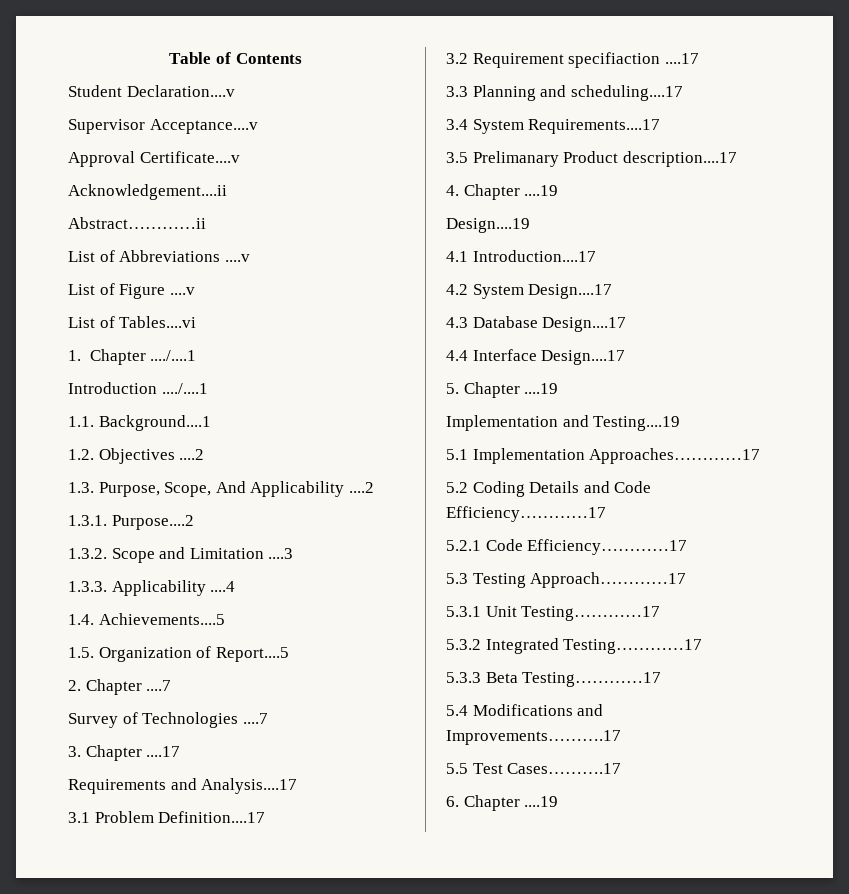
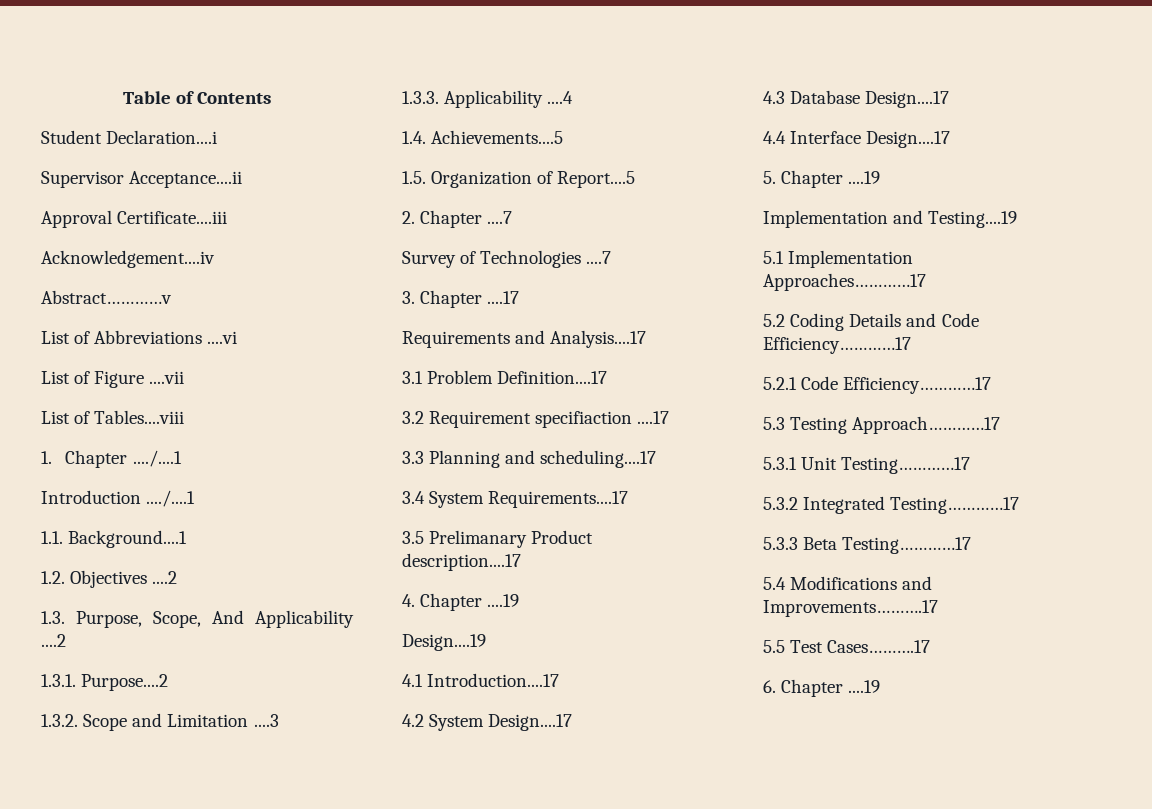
- Student Declaration....v
+ Student Declaration....i
- Supervisor Acceptance....v
+ Supervisor Acceptance....ii
- Approval Certificate....v
- Acknowledgement....ii
- Abstract…………ii
+ Approval Certificate....iii
+ Acknowledgement....iv
+ Abstract…………v
- List of Abbreviations ....v
+ List of Abbreviations ....vi
- List of Figure ....v
- List of Tables....vi
+ List of Figure ....vii
+ List of Tables....viii

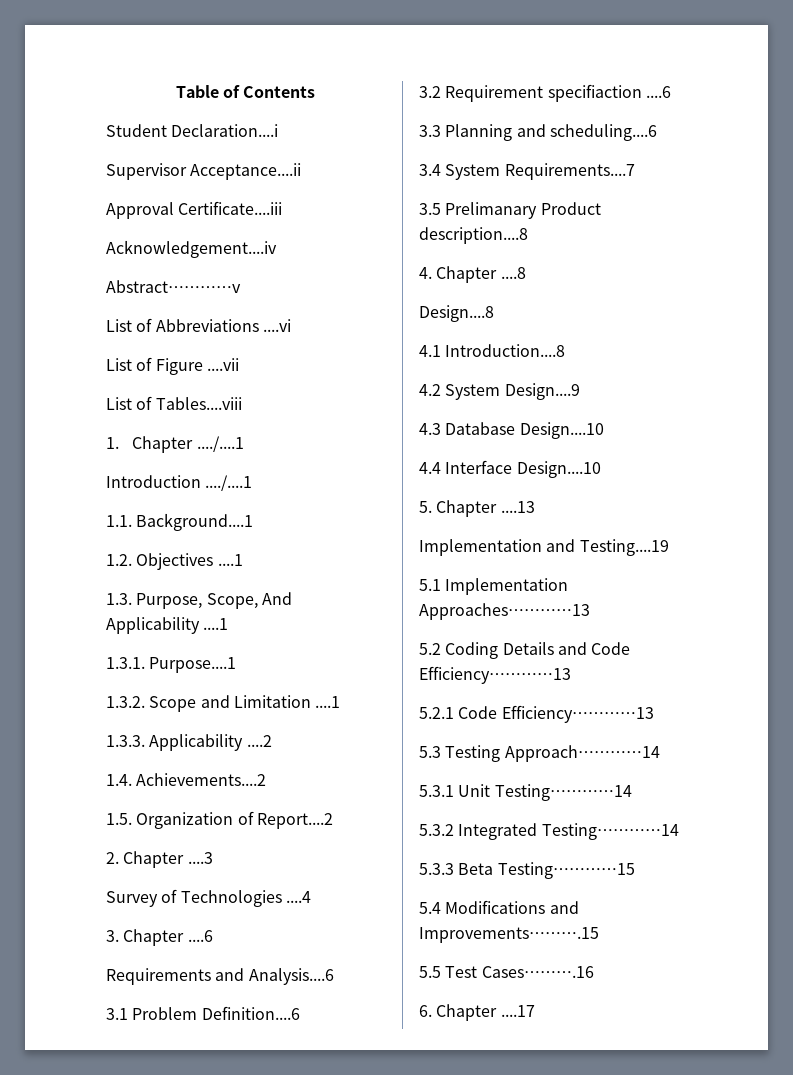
- 1.2. Objectives ....2
+ 1.2. Objectives ....1
- 1.3. Purpose, Scope, And Applicability ....2
+ 1.3. Purpose, Scope, And Applicability ....1
- 1.3.1. Purpose....2
+ 1.3.1. Purpose....1
- 1.3.2. Scope and Limitation ....3
+ 1.3.2. Scope and Limitation ....1
- 1.3.3. Applicability ....4
+ 1.3.3. Applicability ....2
- 1.4. Achievements....5
+ 1.4. Achievements....2
- 1.5. Organization of Report....5
+ 1.5. Organization of Report....2
- 2. Chapter ....7
+ 2. Chapter ....3
- Survey of Technologies ....7
+ Survey of Technologies ....4
- 3. Chapter ....17
+ 3. Chapter ....6
- Requirements and Analysis....17
+ Requirements and Analysis....6
- 3.1 Problem Definition....17
+ 3.1 Problem Definition....6
- 3.2 Requirement specifiaction ....17
+ 3.2 Requirement specifiaction ....6
- 3.3 Planning and scheduling....17
+ 3.3 Planning and scheduling....6
- 3.4 System Requirements....17
+ 3.4 System Requirements....7
- 3.5 Prelimanary Product description....17
+ 3.5 Prelimanary Product description....8
- 4. Chapter ....19
- Design....19
+ 4. Chapter ....8
+ Design....8
- 4.1 Introduction....17
+ 4.1 Introduction....8
- 4.2 System Design....17
+ 4.2 System Design....9
- 4.3 Database Design....17
+ 4.3 Database Design....10
- 4.4 Interface Design....17
+ 4.4 Interface Design....10
- 5. Chapter ....19
+ 5. Chapter ....13
- 5.1 Implementation Approaches…………17
+ 5.1 Implementation Approaches…………13
- 5.2 Coding Details and Code Efficiency…………17
+ 5.2 Coding Details and Code Efficiency…………13
- 5.2.1 Code Efficiency…………17
+ 5.2.1 Code Efficiency…………13
- 5.3 Testing Approach…………17
+ 5.3 Testing Approach…………14
- 5.3.1 Unit Testing…………17
+ 5.3.1 Unit Testing…………14
- 5.3.2 Integrated Testing…………17
+ 5.3.2 Integrated Testing…………14
- 5.3.3 Beta Testing…………17
+ 5.3.3 Beta Testing…………15
- 5.4 Modifications and Improvements……….17
+ 5.4 Modifications and Improvements……….15
- 5.5 Test Cases……….17
+ 5.5 Test Cases……….16
- 6. Chapter ....19
+ 6. Chapter ....17

